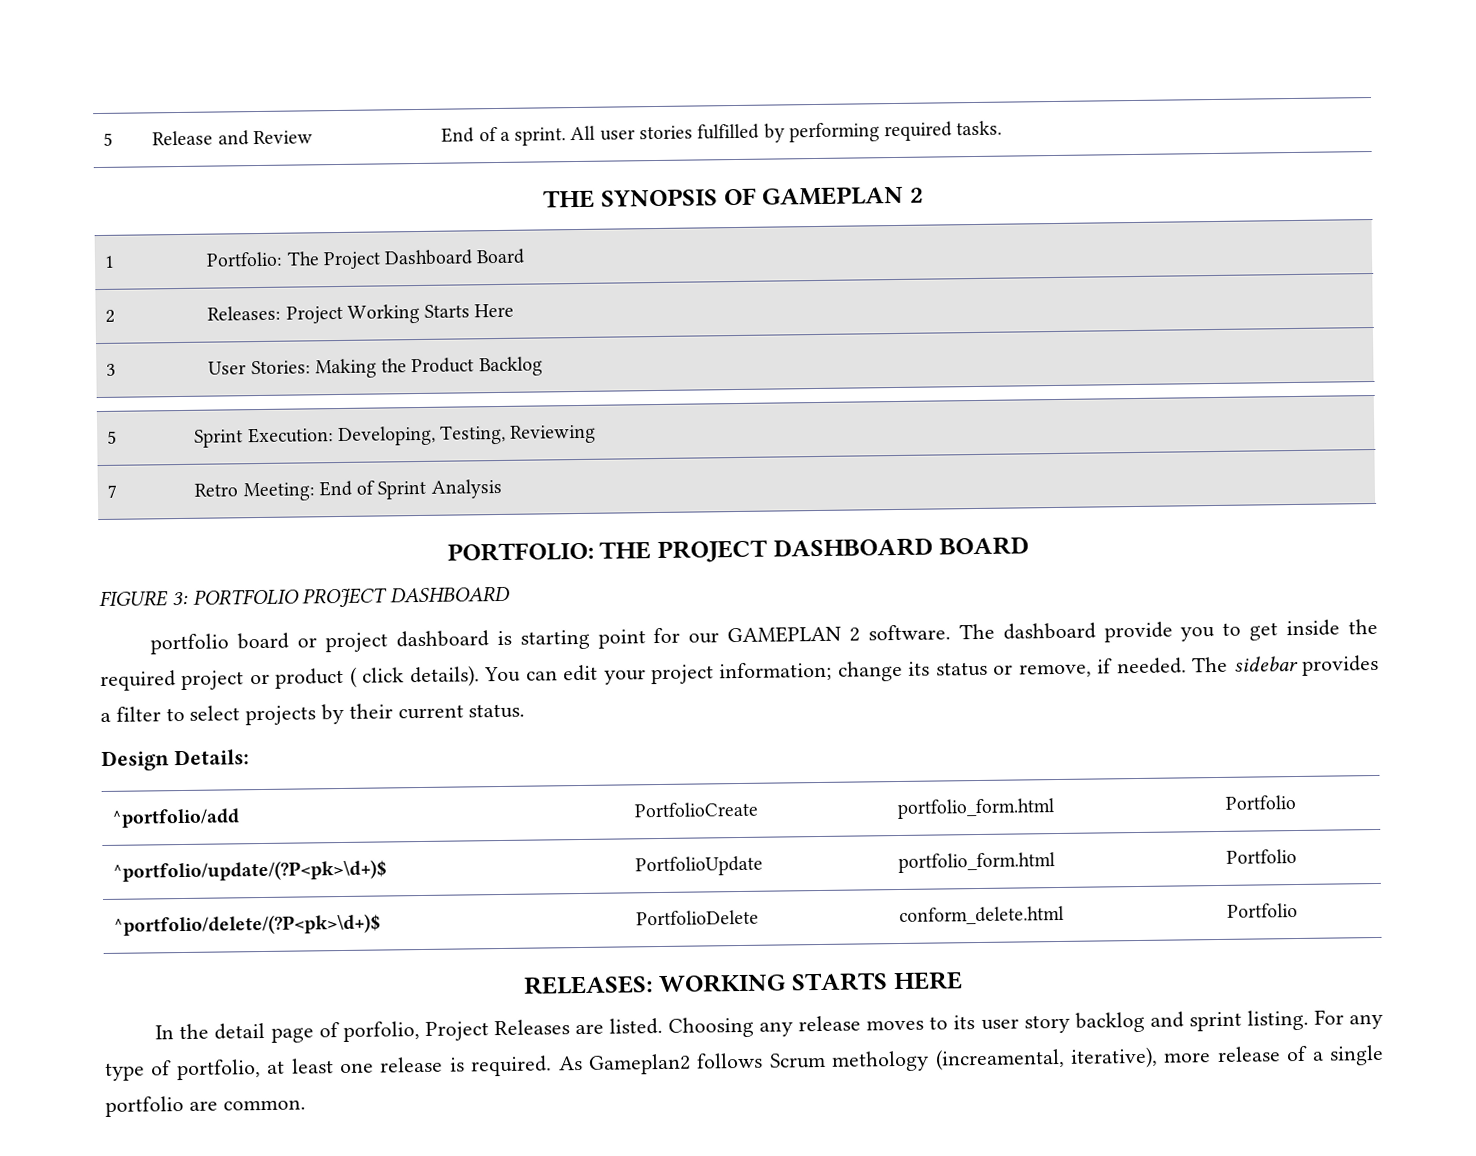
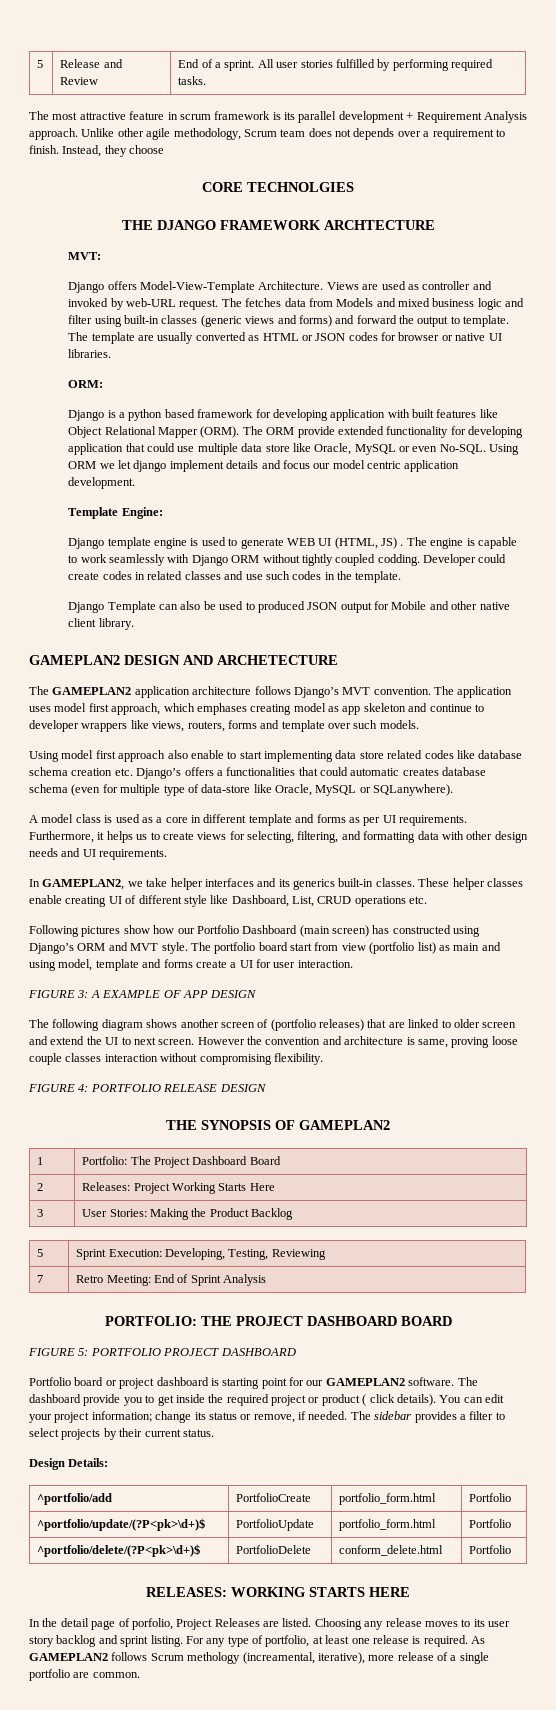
+ The most attractive feature in scrum framework is its parallel development + Requirement Analysis approach. Unlike other agile methodology, Scrum team does not depends over a requirement to finish. Instead, they choose
+ CORE TECHNOLGIES
+ THE DJANGO FRAMEWORK ARCHTECTURE
+ MVT:
+ Django offers Model-View-Template Architecture. Views are used as controller and invoked by web-URL request. The fetches data from Models and mixed business logic and filter using built-in classes (generic views and forms) and forward the output to template. The template are usually converted as HTML or JSON codes for browser or native UI libraries.
+ ORM:
+ Django is a python based framework for developing application with built features like Object Relational Mapper (ORM). The ORM provide extended functionality for developing application that could use multiple data store like Oracle, MySQL or even No-SQL. Using ORM we let django implement details and focus our model centric application development.
+ Template Engine:
+ Django template engine is used to generate WEB UI (HTML, JS) . The engine is capable to work seamlessly with Django ORM without tightly coupled codding. Developer could create codes in related classes and use such codes in the template.
+ Django Template can also be used to produced JSON output for Mobile and other native client library.
+ GAMEPLAN2 DESIGN AND ARCHETECTURE
+ The GAMEPLAN2 application architecture follows Django’s MVT convention. The application uses model first approach, which emphases creating model as app skeleton and continue to developer wrappers like views, routers, forms and template over such models.
+ Using model first approach also enable to start implementing data store related codes like database schema creation etc. Django’s offers a functionalities that could automatic creates database schema (even for multiple type of data-store like Oracle, MySQL or SQLanywhere).
+ A model class is used as a core in different template and forms as per UI requirements. Furthermore, it helps us to create views for selecting, filtering, and formatting data with other design needs and UI requirements.
+ In GAMEPLAN2, we take helper interfaces and its generics built-in classes. These helper classes enable creating UI of different style like Dashboard, List, CRUD operations etc.
+ Following pictures show how our Portfolio Dashboard (main screen) has constructed using Django’s ORM and MVT style. The portfolio board start from view (portfolio list) as main and using model, template and forms create a UI for user interaction.
+ FIGURE 3: A EXAMPLE OF APP DESIGN
+ The following diagram shows another screen of (portfolio releases) that are linked to older screen and extend the UI to next screen. However the convention and architecture is same, proving loose couple classes interaction without compromising flexibility.
+ FIGURE 4: PORTFOLIO RELEASE DESIGN
- THE SYNOPSIS OF GAMEPLAN 2
+ THE SYNOPSIS OF GAMEPLAN2
- FIGURE 3: PORTFOLIO PROJECT DASHBOARD
+ FIGURE 5: PORTFOLIO PROJECT DASHBOARD
- portfolio board or project dashboard is starting point for our GAMEPLAN 2 software.
+ Portfolio board or project dashboard is starting point for our GAMEPLAN2 software.
- As Gameplan2 follows Scrum methology (increamental, iterative), more release of a single portfolio are common.
+ As GAMEPLAN2 follows Scrum methology (increamental, iterative), more release of a single portfolio are common.

